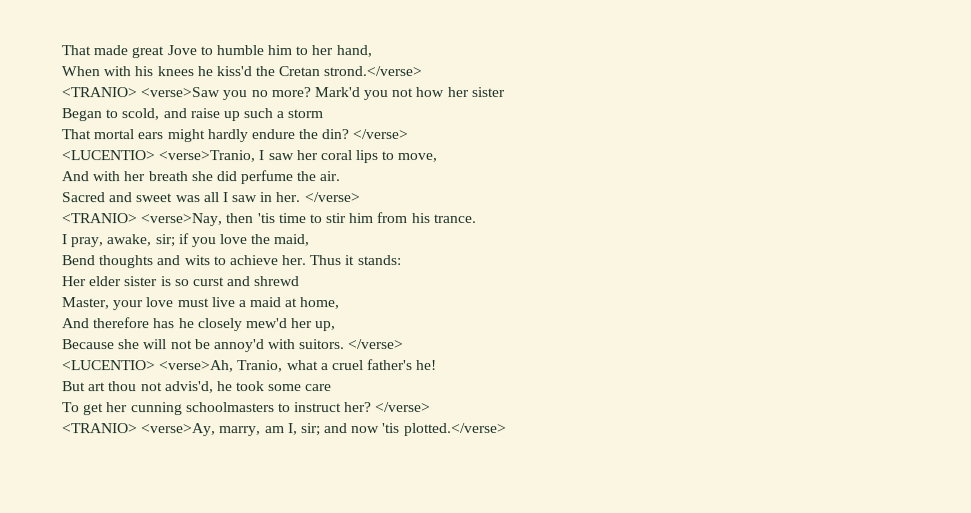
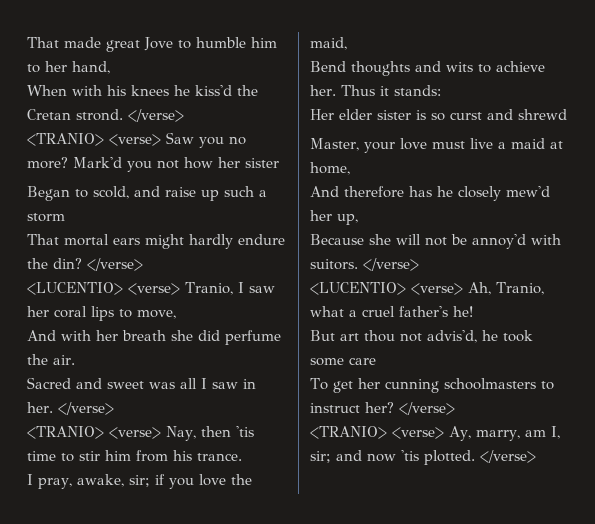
- When with his knees he kiss'd the Cretan strond.</verse>
- <TRANIO> <verse>Saw you no more?
+ When with his knees he kiss'd the Cretan strond. </verse>
+ <TRANIO> <verse> Saw you no more?
- <LUCENTIO> <verse>Tranio, I saw her coral lips to move,
+ <LUCENTIO> <verse> Tranio, I saw her coral lips to move,
- <TRANIO> <verse>Nay, then 'tis time to stir him from his trance.
+ <TRANIO> <verse> Nay, then 'tis time to stir him from his trance.
- <LUCENTIO> <verse>Ah, Tranio, what a cruel father's he!
+ <LUCENTIO> <verse> Ah, Tranio, what a cruel father's he!
- <TRANIO> <verse>Ay, marry, am I, sir; and now 'tis plotted.</verse>
+ <TRANIO> <verse> Ay, marry, am I, sir; and now 'tis plotted. </verse>

